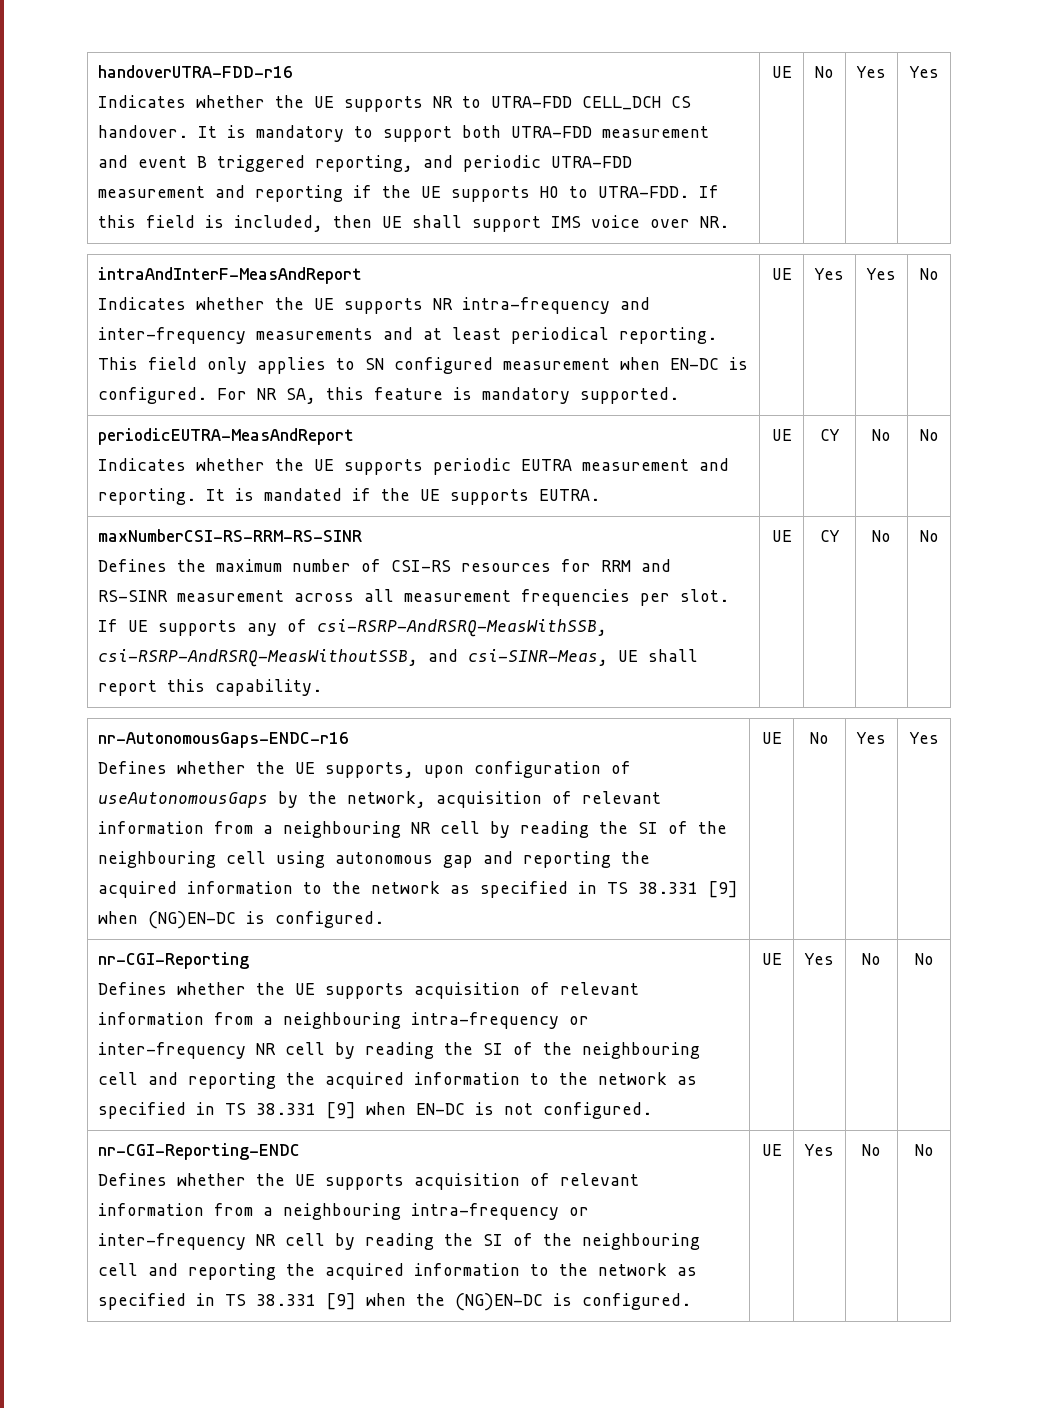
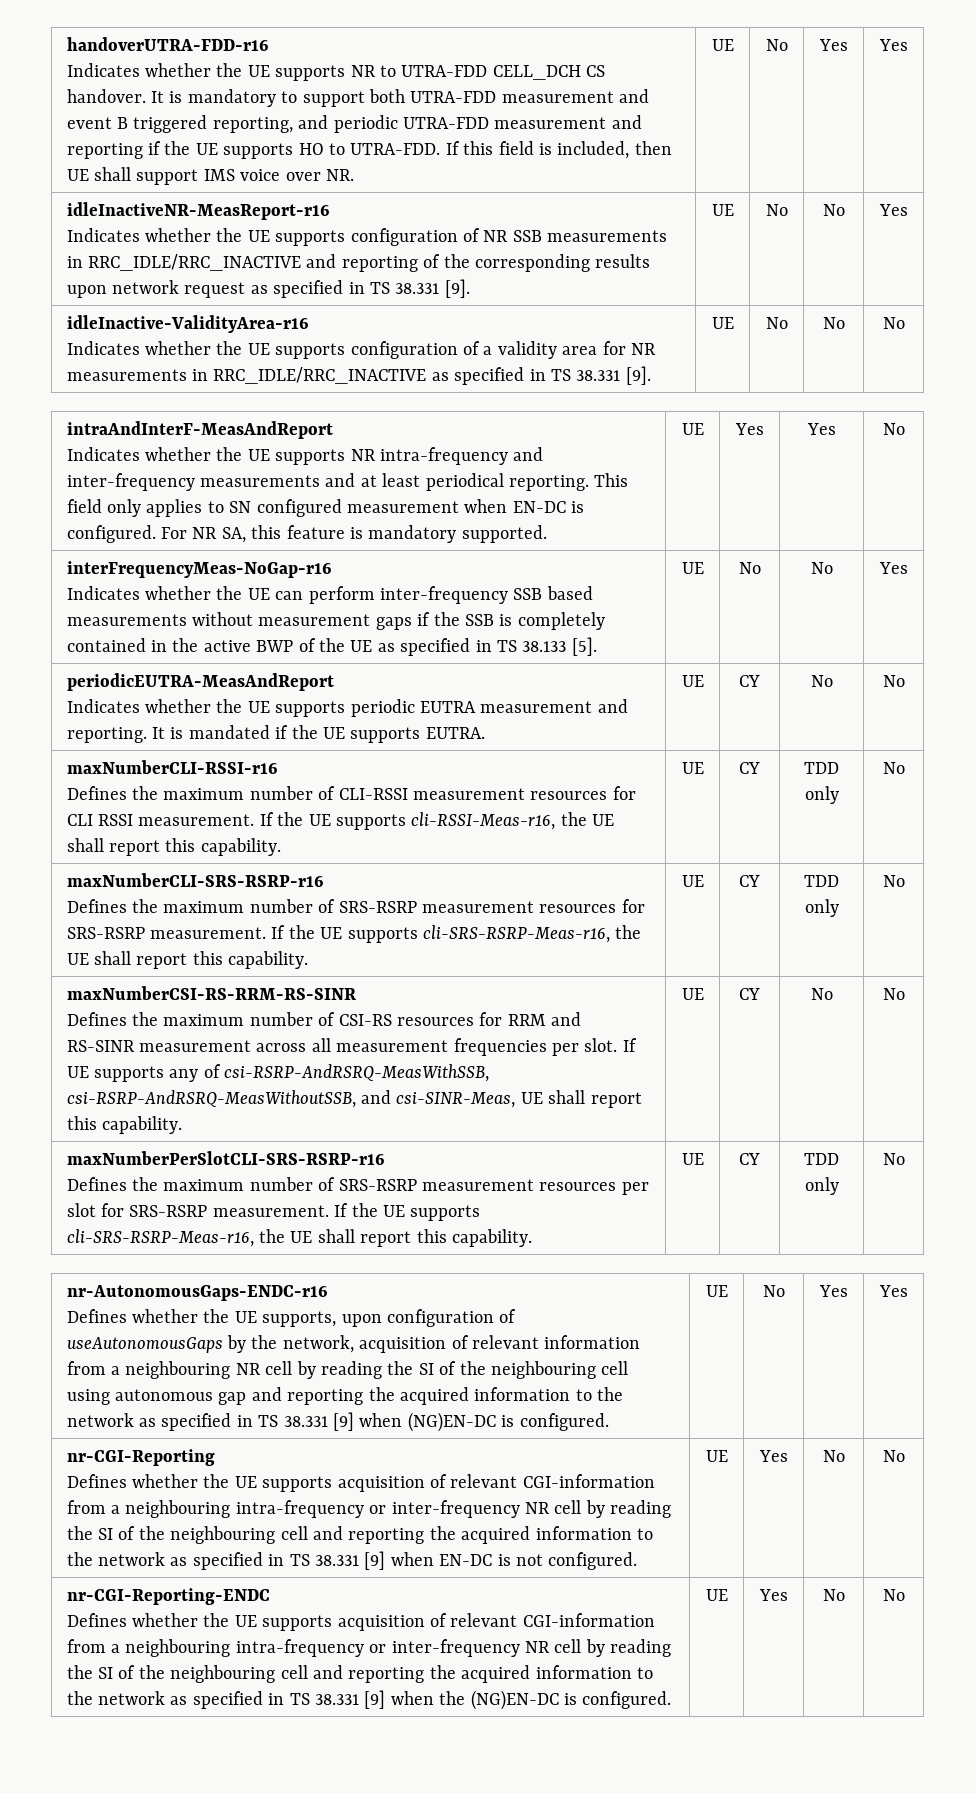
+ idleInactiveNR-MeasReport-r16
+ Indicates whether the UE supports configuration of NR SSB measurements in RRC_IDLE/RRC_INACTIVE and reporting of the corresponding results upon network request as specified in TS 38.331 [9]. | UE | No | No | Yes
+ idleInactive-ValidityArea-r16
+ Indicates whether the UE supports configuration of a validity area for NR measurements in RRC_IDLE/RRC_INACTIVE as specified in TS 38.331 [9]. | UE | No | No | No
+ interFrequencyMeas-NoGap-r16
+ Indicates whether the UE can perform inter-frequency SSB based measurements without measurement gaps if the SSB is completely contained in the active BWP of the UE as specified in TS 38.133 [5]. | UE | No | No | Yes
+ maxNumberCLI-RSSI-r16
+ Defines the maximum number of CLI-RSSI measurement resources for CLI RSSI measurement. If the UE supports cli-RSSI-Meas-r16, the UE shall report this capability. | UE | CY | TDD only | No
+ maxNumberCLI-SRS-RSRP-r16
+ Defines the maximum number of SRS-RSRP measurement resources for SRS-RSRP measurement. If the UE supports cli-SRS-RSRP-Meas-r16, the UE shall report this capability. | UE | CY | TDD only | No
+ maxNumberPerSlotCLI-SRS-RSRP-r16
+ Defines the maximum number of SRS-RSRP measurement resources per slot for SRS-RSRP measurement. If the UE supports cli-SRS-RSRP-Meas-r16, the UE shall report this capability. | UE | CY | TDD only | No
- Defines whether the UE supports acquisition of relevant information from a neighbouring intra-frequency or inter-frequency NR cell by reading the SI of the neighbouring cell and reporting the acquired information to the network as specified in TS 38.331 [9] when EN-DC is not configured.
+ Defines whether the UE supports acquisition of relevant CGI-information from a neighbouring intra-frequency or inter-frequency NR cell by reading the SI of the neighbouring cell and reporting the acquired information to the network as specified in TS 38.331 [9] when EN-DC is not configured.
- Defines whether the UE supports acquisition of relevant information from a neighbouring intra-frequency or inter-frequency NR cell by reading the SI of the neighbouring cell and reporting the acquired information to the network as specified in TS 38.331 [9] when the (NG)EN-DC is configured.
+ Defines whether the UE supports acquisition of relevant CGI-information from a neighbouring intra-frequency or inter-frequency NR cell by reading the SI of the neighbouring cell and reporting the acquired information to the network as specified in TS 38.331 [9] when the (NG)EN-DC is configured.

